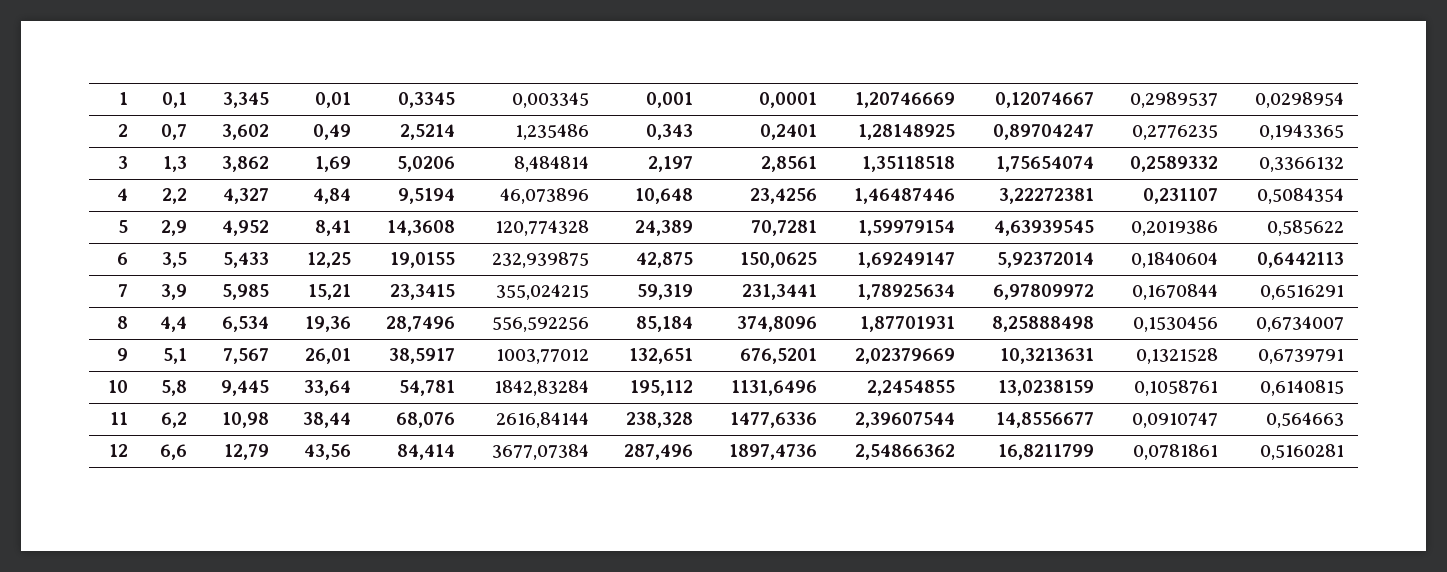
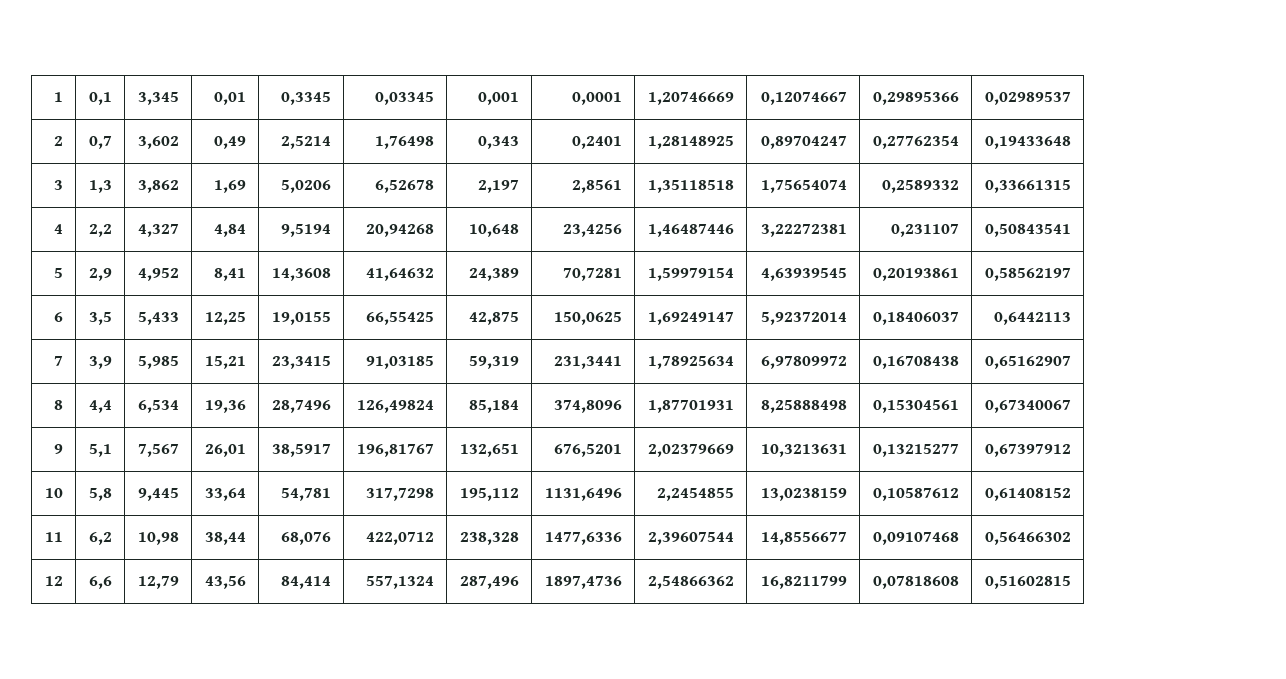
- 1 | 0,1 | 3,345 | 0,01 | 0,3345 | 0,003345 | 0,001 | 0,0001 | 1,20746669 | 0,12074667 | 0,2989537 | 0,0298954
+ 1 | 0,1 | 3,345 | 0,01 | 0,3345 | 0,03345 | 0,001 | 0,0001 | 1,20746669 | 0,12074667 | 0,29895366 | 0,02989537
- 2 | 0,7 | 3,602 | 0,49 | 2,5214 | 1,235486 | 0,343 | 0,2401 | 1,28148925 | 0,89704247 | 0,2776235 | 0,1943365
+ 2 | 0,7 | 3,602 | 0,49 | 2,5214 | 1,76498 | 0,343 | 0,2401 | 1,28148925 | 0,89704247 | 0,27762354 | 0,19433648
- 3 | 1,3 | 3,862 | 1,69 | 5,0206 | 8,484814 | 2,197 | 2,8561 | 1,35118518 | 1,75654074 | 0,2589332 | 0,3366132
+ 3 | 1,3 | 3,862 | 1,69 | 5,0206 | 6,52678 | 2,197 | 2,8561 | 1,35118518 | 1,75654074 | 0,2589332 | 0,33661315
- 4 | 2,2 | 4,327 | 4,84 | 9,5194 | 46,073896 | 10,648 | 23,4256 | 1,46487446 | 3,22272381 | 0,231107 | 0,5084354
+ 4 | 2,2 | 4,327 | 4,84 | 9,5194 | 20,94268 | 10,648 | 23,4256 | 1,46487446 | 3,22272381 | 0,231107 | 0,50843541
- 5 | 2,9 | 4,952 | 8,41 | 14,3608 | 120,774328 | 24,389 | 70,7281 | 1,59979154 | 4,63939545 | 0,2019386 | 0,585622
+ 5 | 2,9 | 4,952 | 8,41 | 14,3608 | 41,64632 | 24,389 | 70,7281 | 1,59979154 | 4,63939545 | 0,20193861 | 0,58562197
- 6 | 3,5 | 5,433 | 12,25 | 19,0155 | 232,939875 | 42,875 | 150,0625 | 1,69249147 | 5,92372014 | 0,1840604 | 0,6442113
+ 6 | 3,5 | 5,433 | 12,25 | 19,0155 | 66,55425 | 42,875 | 150,0625 | 1,69249147 | 5,92372014 | 0,18406037 | 0,6442113
- 7 | 3,9 | 5,985 | 15,21 | 23,3415 | 355,024215 | 59,319 | 231,3441 | 1,78925634 | 6,97809972 | 0,1670844 | 0,6516291
+ 7 | 3,9 | 5,985 | 15,21 | 23,3415 | 91,03185 | 59,319 | 231,3441 | 1,78925634 | 6,97809972 | 0,16708438 | 0,65162907
- 8 | 4,4 | 6,534 | 19,36 | 28,7496 | 556,592256 | 85,184 | 374,8096 | 1,87701931 | 8,25888498 | 0,1530456 | 0,6734007
+ 8 | 4,4 | 6,534 | 19,36 | 28,7496 | 126,49824 | 85,184 | 374,8096 | 1,87701931 | 8,25888498 | 0,15304561 | 0,67340067
- 9 | 5,1 | 7,567 | 26,01 | 38,5917 | 1003,77012 | 132,651 | 676,5201 | 2,02379669 | 10,3213631 | 0,1321528 | 0,6739791
+ 9 | 5,1 | 7,567 | 26,01 | 38,5917 | 196,81767 | 132,651 | 676,5201 | 2,02379669 | 10,3213631 | 0,13215277 | 0,67397912
- 10 | 5,8 | 9,445 | 33,64 | 54,781 | 1842,83284 | 195,112 | 1131,6496 | 2,2454855 | 13,0238159 | 0,1058761 | 0,6140815
+ 10 | 5,8 | 9,445 | 33,64 | 54,781 | 317,7298 | 195,112 | 1131,6496 | 2,2454855 | 13,0238159 | 0,10587612 | 0,61408152
- 11 | 6,2 | 10,98 | 38,44 | 68,076 | 2616,84144 | 238,328 | 1477,6336 | 2,39607544 | 14,8556677 | 0,0910747 | 0,564663
+ 11 | 6,2 | 10,98 | 38,44 | 68,076 | 422,0712 | 238,328 | 1477,6336 | 2,39607544 | 14,8556677 | 0,09107468 | 0,56466302
- 12 | 6,6 | 12,79 | 43,56 | 84,414 | 3677,07384 | 287,496 | 1897,4736 | 2,54866362 | 16,8211799 | 0,0781861 | 0,5160281
+ 12 | 6,6 | 12,79 | 43,56 | 84,414 | 557,1324 | 287,496 | 1897,4736 | 2,54866362 | 16,8211799 | 0,07818608 | 0,51602815

